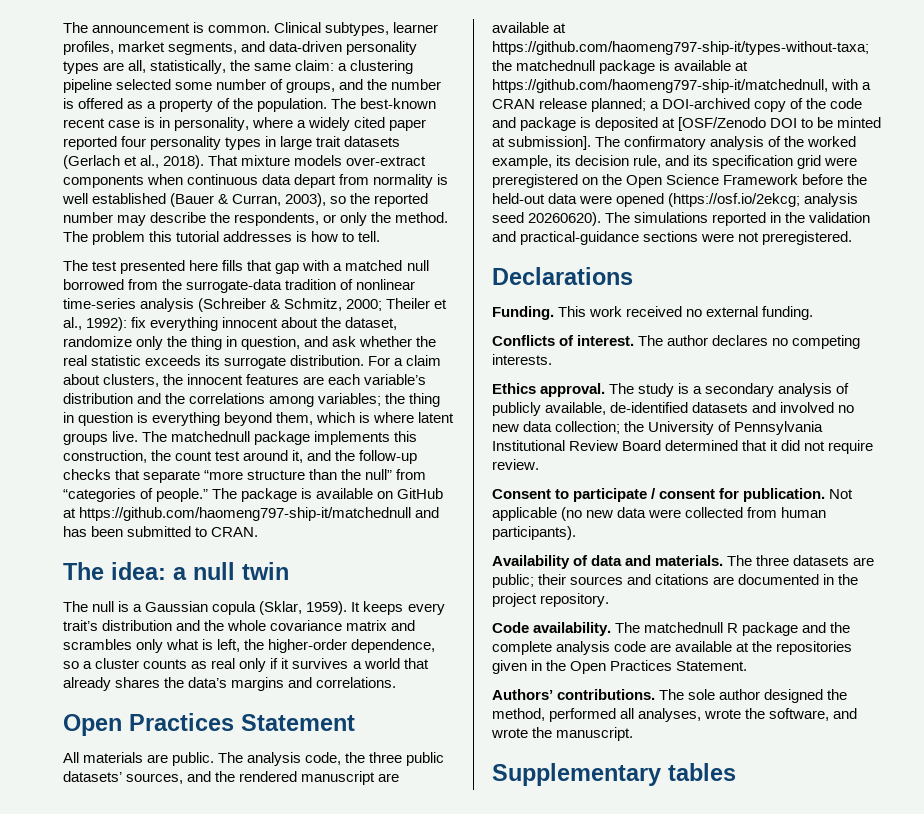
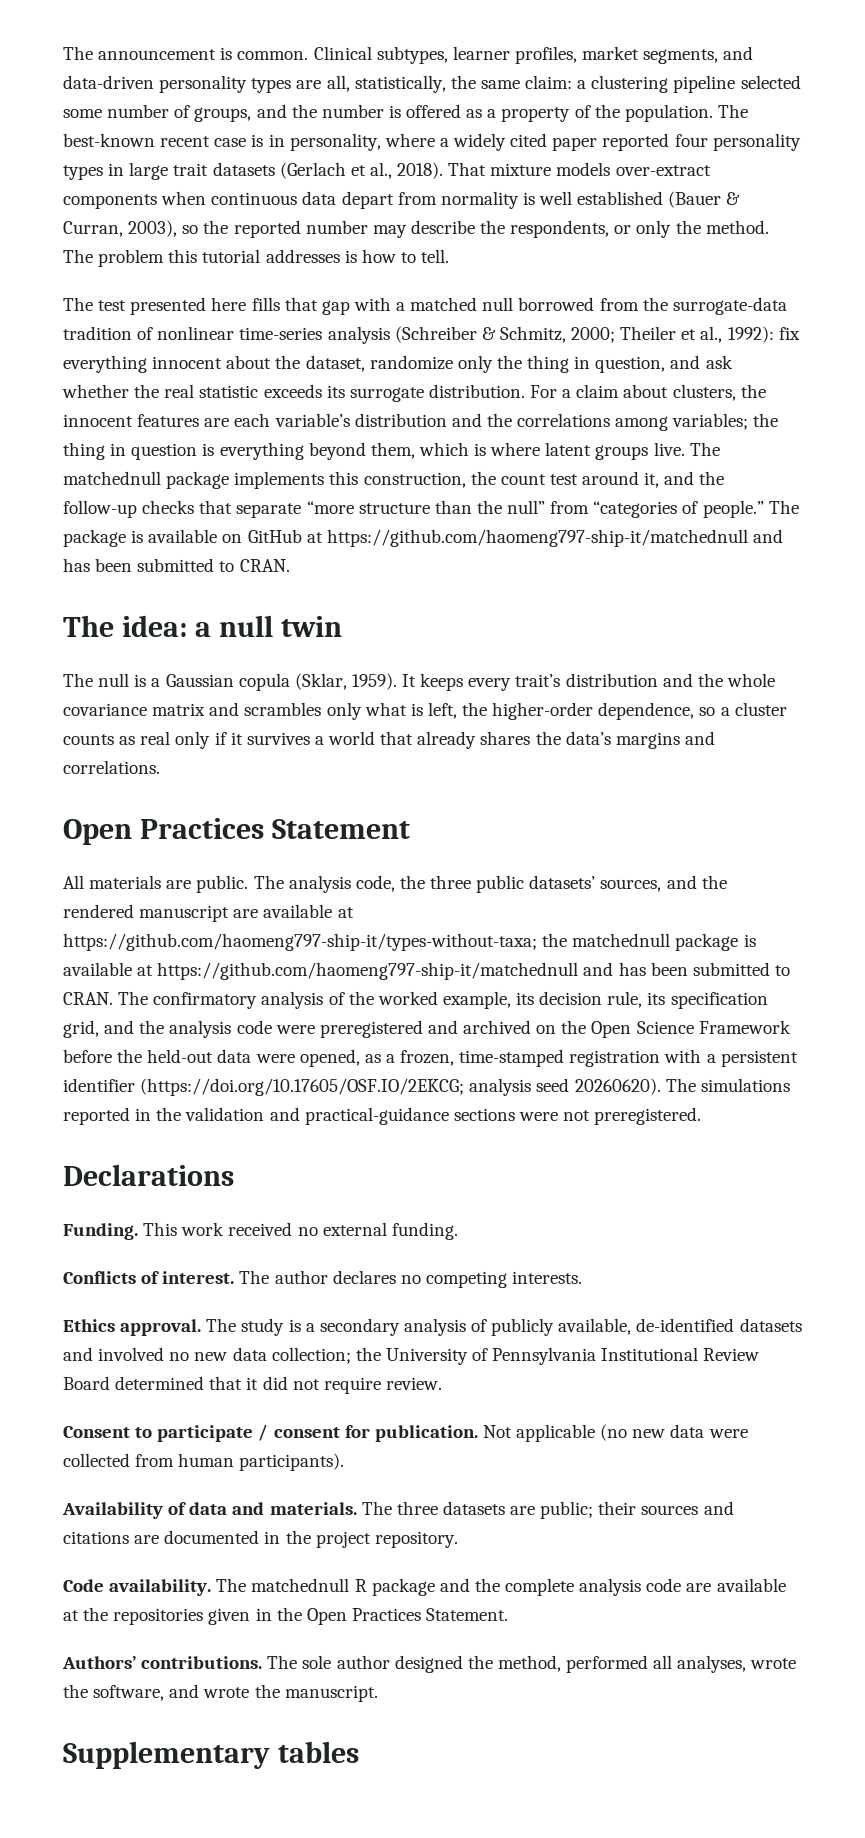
- The analysis code, the three public datasets’ sources, and the rendered manuscript are available at https://github.com/haomeng797-ship-it/types-without-taxa; the matchednull package is available at https://github.com/haomeng797-ship-it/matchednull, with a CRAN release planned; a DOI-archived copy of the code and package is deposited at [OSF/Zenodo DOI to be minted at submission].
+ The analysis code, the three public datasets’ sources, and the rendered manuscript are available at https://github.com/haomeng797-ship-it/types-without-taxa; the matchednull package is available at https://github.com/haomeng797-ship-it/matchednull and has been submitted to CRAN.
- The confirmatory analysis of the worked example, its decision rule, and its specification grid were preregistered on the Open Science Framework before the held-out data were opened (https://osf.io/2ekcg; analysis seed 20260620).
+ The confirmatory analysis of the worked example, its decision rule, its specification grid, and the analysis code were preregistered and archived on the Open Science Framework before the held-out data were opened, as a frozen, time-stamped registration with a persistent identifier (https://doi.org/10.17605/OSF.IO/2EKCG; analysis seed 20260620).

